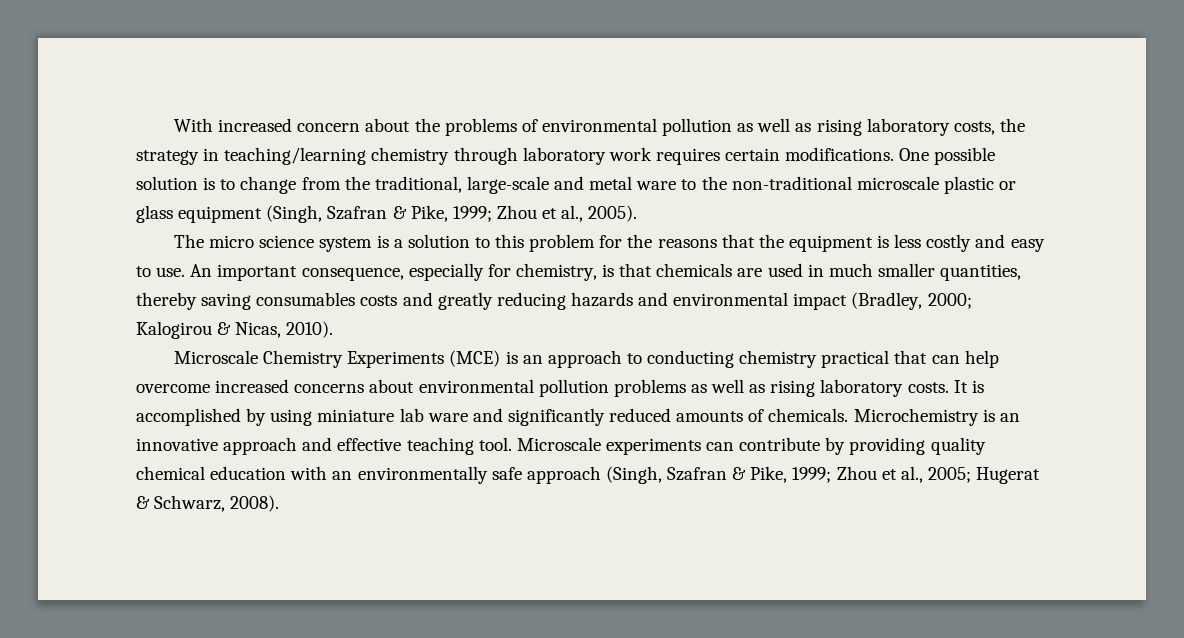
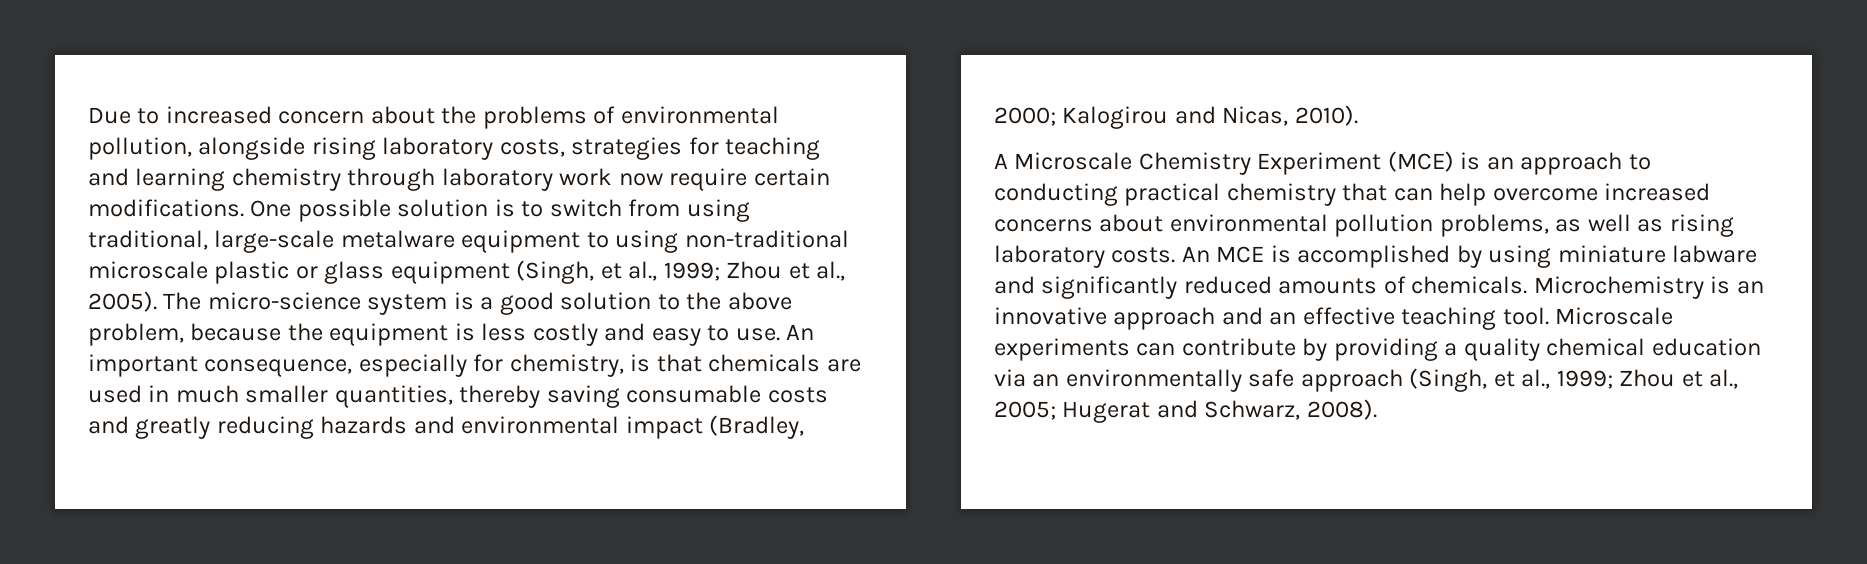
- With increased concern about the problems of environmental pollution as well as rising laboratory costs, the strategy in teaching/learning chemistry through laboratory work requires certain modifications.
+ Due to increased concern about the problems of environmental pollution, alongside rising laboratory costs, strategies for teaching and learning chemistry through laboratory work now require certain modifications.
- One possible solution is to change from the traditional, large-scale and metal ware to the non-traditional microscale plastic or glass equipment (Singh, Szafran & Pike, 1999; Zhou et al., 2005).
- The micro science system is a solution to this problem for the reasons that the equipment is less costly and easy to use.
+ One possible solution is to switch from using traditional, large-scale metalware equipment to using non-traditional microscale plastic or glass equipment (Singh, et al., 1999; Zhou et al., 2005). The micro-science system is a good solution to the above problem, because the equipment is less costly and easy to use.
- An important consequence, especially for chemistry, is that chemicals are used in much smaller quantities, thereby saving consumables costs and greatly reducing hazards and environmental impact (Bradley, 2000; Kalogirou & Nicas, 2010).
+ An important consequence, especially for chemistry, is that chemicals are used in much smaller quantities, thereby saving consumable costs and greatly reducing hazards and environmental impact (Bradley, 2000; Kalogirou and Nicas, 2010).
- Microscale Chemistry Experiments (MCE) is an approach to conducting chemistry practical that can help overcome increased concerns about environmental pollution problems as well as rising laboratory costs.
+ A Microscale Chemistry Experiment (MCE) is an approach to conducting practical chemistry that can help overcome increased concerns about environmental pollution problems, as well as rising laboratory costs.
- It is accomplished by using miniature lab ware and significantly reduced amounts of chemicals.
+ An MCE is accomplished by using miniature labware and significantly reduced amounts of chemicals.
- Microchemistry is an innovative approach and effective teaching tool.
+ Microchemistry is an innovative approach and an effective teaching tool.
- Microscale experiments can contribute by providing quality chemical education with an environmentally safe approach (Singh, Szafran & Pike, 1999; Zhou et al., 2005; Hugerat & Schwarz, 2008).
+ Microscale experiments can contribute by providing a quality chemical education via an environmentally safe approach (Singh, et al., 1999; Zhou et al., 2005; Hugerat and Schwarz, 2008).

